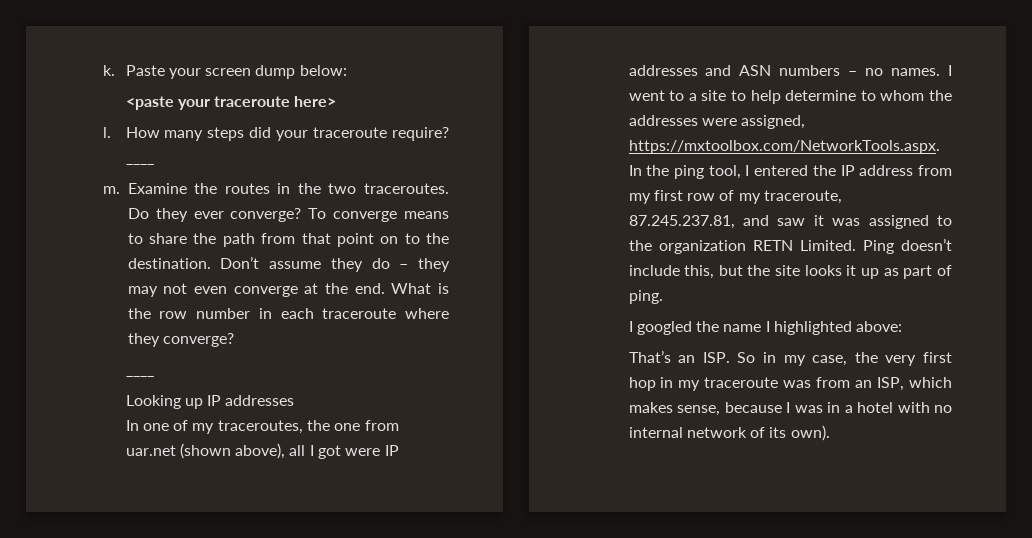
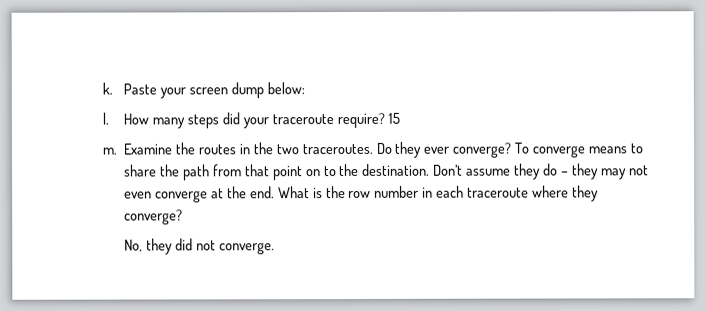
- <paste your traceroute here>
- How many steps did your traceroute require? ____
+ How many steps did your traceroute require? 15
  What is the row number in each traceroute where they converge?
- ____
- Looking up IP addresses
- In one of my traceroutes, the one from uar.net (shown above), all I got were IP addresses and ASN numbers – no names. I went to a site to help determine to whom the addresses were assigned, https://mxtoolbox.com/NetworkTools.aspx. In the ping tool, I entered the IP address from my first row of my traceroute, 87.245.237.81, and saw it was assigned to the organization RETN Limited. Ping doesn’t include this, but the site looks it up as part of ping.
- I googled the name I highlighted above:
- That’s an ISP. So in my case, the very first hop in my traceroute was from an ISP, which makes sense, because I was in a hotel with no internal network of its own).
+ No, they did not converge.

